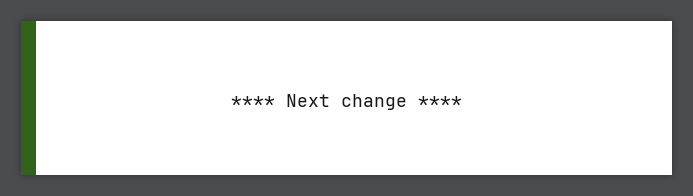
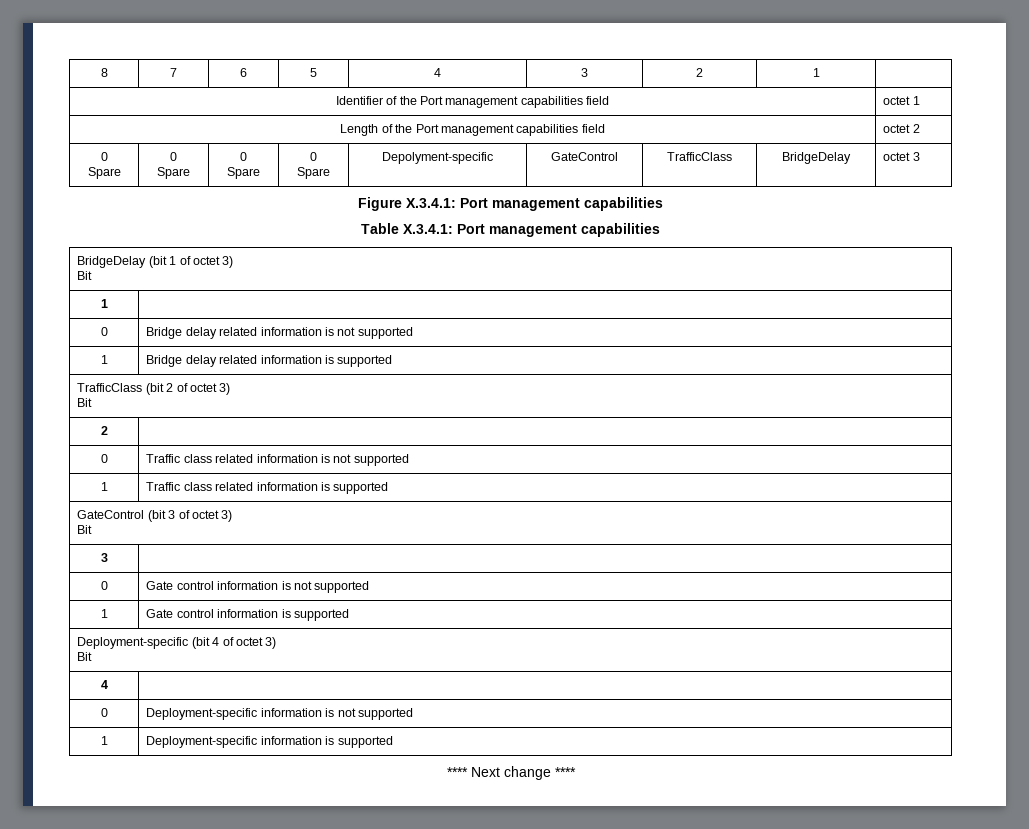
+ 8 | 7 | 6 | 5 | 4 | 3 | 2 | 1 |
+ Identifier of the Port management capabilities field | octet 1
+ Length of the Port management capabilities field | octet 2
+ 0
+ Spare | 0
+ Spare | 0
+ Spare | 0
+ Spare | Depolyment-specific | GateControl | TrafficClass | BridgeDelay | octet 3
+ Figure X.3.4.1: Port management capabilities
+ Table X.3.4.1: Port management capabilities
+ BridgeDelay (bit 1 of octet 3)
+ Bit
+ 1 |
+ 0 | Bridge delay related information is not supported
+ 1 | Bridge delay related information is supported
+ TrafficClass (bit 2 of octet 3)
+ Bit
+ 2 |
+ 0 | Traffic class related information is not supported
+ 1 | Traffic class related information is supported
+ GateControl (bit 3 of octet 3)
+ Bit
+ 3 |
+ 0 | Gate control information is not supported
+ 1 | Gate control information is supported
+ Deployment-specific (bit 4 of octet 3)
+ Bit
+ 4 |
+ 0 | Deployment-specific information is not supported
+ 1 | Deployment-specific information is supported

